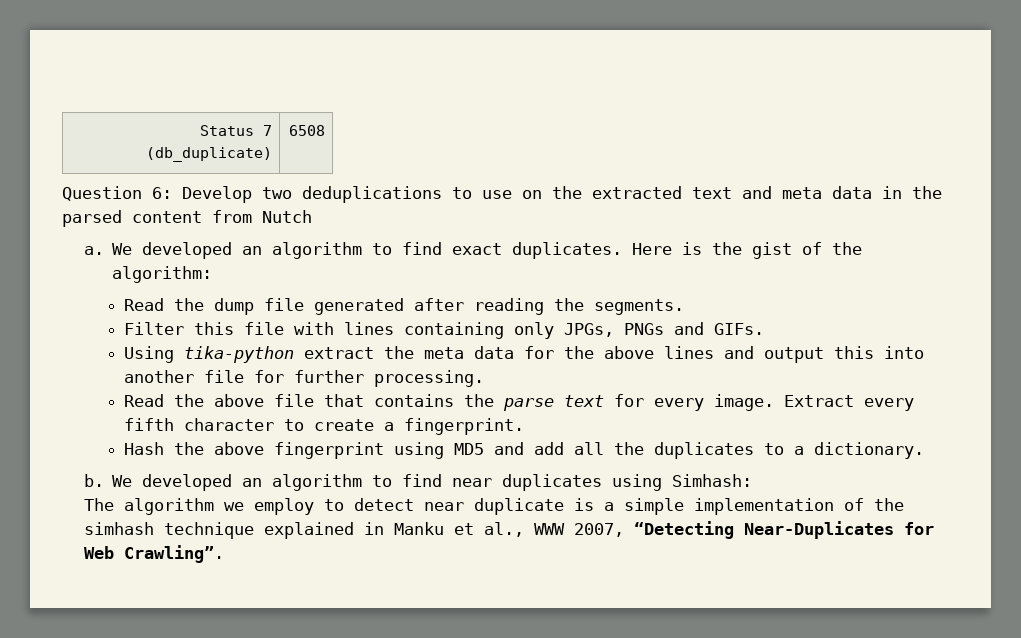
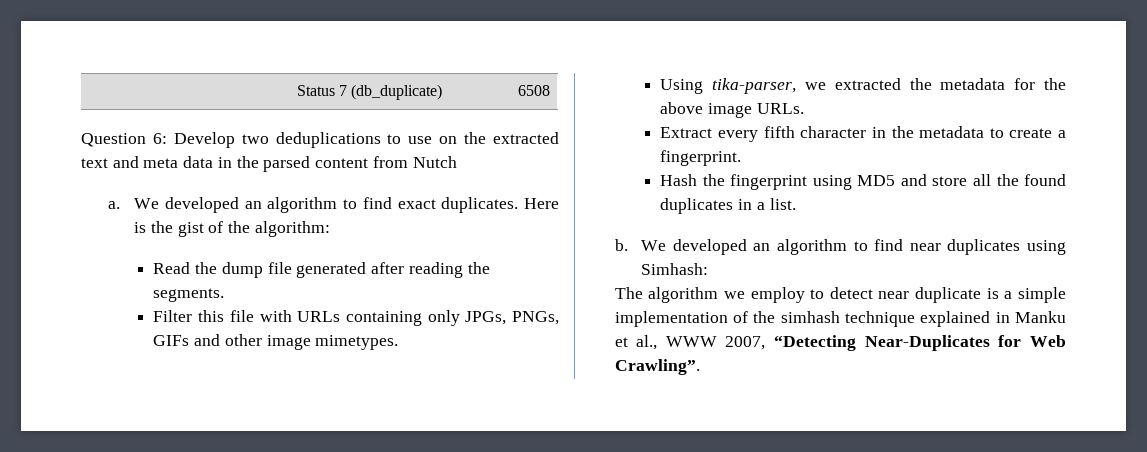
- Filter this file with lines containing only JPGs, PNGs and GIFs.
- Using tika-python extract the meta data for the above lines and output this into another file for further processing.
- Read the above file that contains the parse text for every image. Extract every fifth character to create a fingerprint.
+ Filter this file with URLs containing only JPGs, PNGs, GIFs and other image mimetypes.
+ Using tika-parser, we extracted the metadata for the above image URLs.
+ Extract every fifth character in the metadata to create a fingerprint.
- Hash the above fingerprint using MD5 and add all the duplicates to a dictionary.
+ Hash the fingerprint using MD5 and store all the found duplicates in a list.

